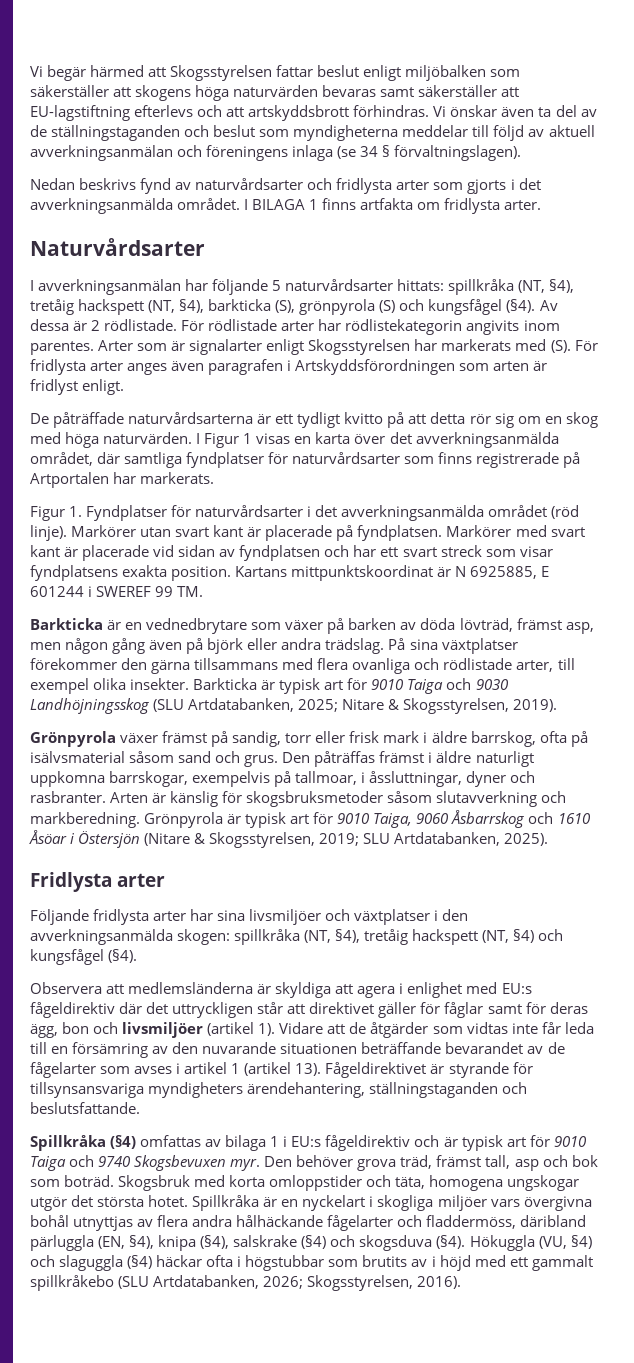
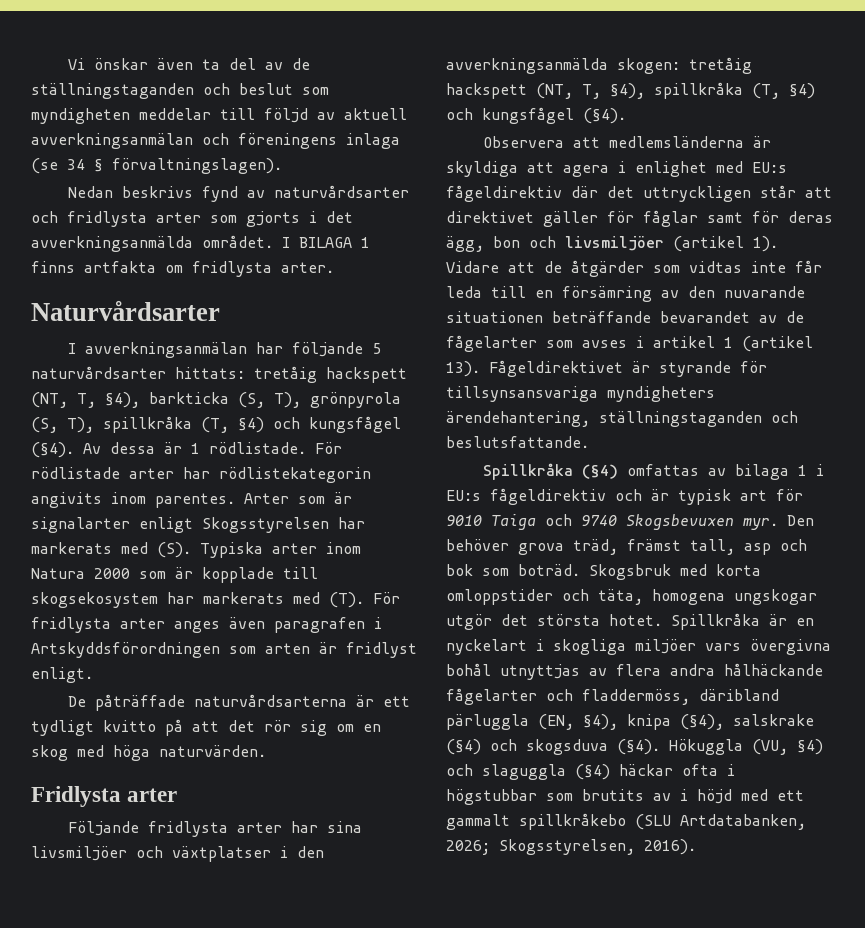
- Vi begär härmed att Skogsstyrelsen fattar beslut enligt miljöbalken som säkerställer att skogens höga naturvärden bevaras samt säkerställer att EU-lagstiftning efterlevs och att artskyddsbrott förhindras. Vi önskar även ta del av de ställningstaganden och beslut som myndigheterna meddelar till följd av aktuell avverkningsanmälan och föreningens inlaga (se 34 § förvaltningslagen).
+ Vi önskar även ta del av de ställningstaganden och beslut som myndigheten meddelar till följd av aktuell avverkningsanmälan och föreningens inlaga (se 34 § förvaltningslagen).
- I avverkningsanmälan har följande 5 naturvårdsarter hittats: spillkråka (NT, §4), tretåig hackspett (NT, §4), barkticka (S), grönpyrola (S) och kungsfågel (§4).
+ I avverkningsanmälan har följande 5 naturvårdsarter hittats: tretåig hackspett (NT, T, §4), barkticka (S, T), grönpyrola (S, T), spillkråka (T, §4) och kungsfågel (§4).
- Av dessa är 2 rödlistade.
+ Av dessa är 1 rödlistade.
- Arter som är signalarter enligt Skogsstyrelsen har markerats med (S). För fridlysta arter anges även paragrafen i Artskyddsförordningen som arten är fridlyst enligt.
+ Arter som är signalarter enligt Skogsstyrelsen har markerats med (S). Typiska arter inom Natura 2000 som är kopplade till skogsekosystem har markerats med (T). För fridlysta arter anges även paragrafen i Artskyddsförordningen som arten är fridlyst enligt.
- De påträffade naturvårdsarterna är ett tydligt kvitto på att detta rör sig om en skog med höga naturvärden. I Figur 1 visas en karta över det avverkningsanmälda området, där samtliga fyndplatser för naturvårdsarter som finns registrerade på Artportalen har markerats.
- Figur 1. Fyndplatser för naturvårdsarter i det avverkningsanmälda området (röd linje). Markörer utan svart kant är placerade på fyndplatsen. Markörer med svart kant är placerade vid sidan av fyndplatsen och har ett svart streck som visar fyndplatsens exakta position. Kartans mittpunktskoordinat är N 6925885, E 601244 i SWEREF 99 TM.
- Barkticka är en vednedbrytare som växer på barken av döda lövträd, främst asp, men någon gång även på björk eller andra trädslag. På sina växtplatser förekommer den gärna tillsammans med flera ovanliga och rödlistade arter, till exempel olika insekter. Barkticka är typisk art för 9010 Taiga och 9030 Landhöjningsskog (SLU Artdatabanken, 2025; Nitare & Skogsstyrelsen, 2019).
- Grönpyrola växer främst på sandig, torr eller frisk mark i äldre barrskog, ofta på isälvsmaterial såsom sand och grus. Den påträffas främst i äldre naturligt uppkomna barrskogar, exempelvis på tallmoar, i åssluttningar, dyner och rasbranter. Arten är känslig för skogsbruksmetoder såsom slutavverkning och markberedning. Grönpyrola är typisk art för 9010 Taiga, 9060 Åsbarrskog och 1610 Åsöar i Östersjön (Nitare & Skogsstyrelsen, 2019; SLU Artdatabanken, 2025).
+ De påträffade naturvårdsarterna är ett tydligt kvitto på att det rör sig om en skog med höga naturvärden.
- Följande fridlysta arter har sina livsmiljöer och växtplatser i den avverkningsanmälda skogen: spillkråka (NT, §4), tretåig hackspett (NT, §4) och kungsfågel (§4).
+ Följande fridlysta arter har sina livsmiljöer och växtplatser i den avverkningsanmälda skogen: tretåig hackspett (NT, T, §4), spillkråka (T, §4) och kungsfågel (§4).

